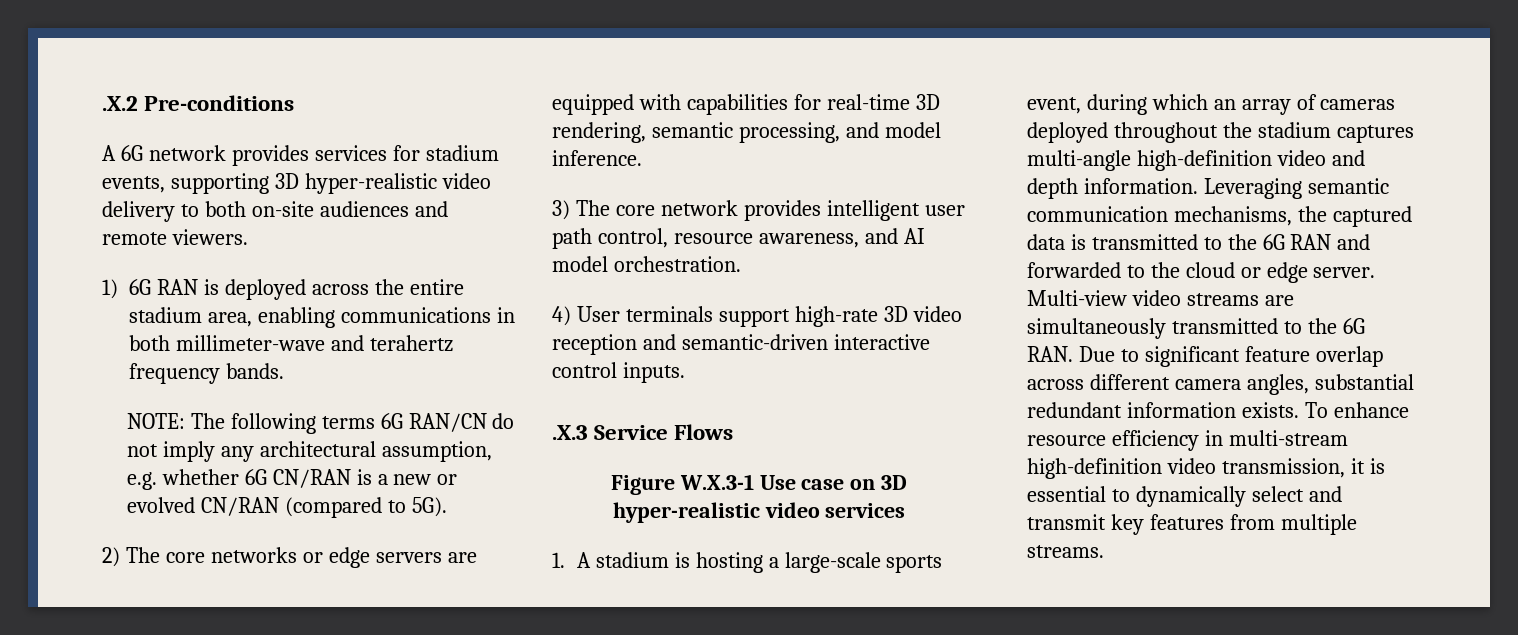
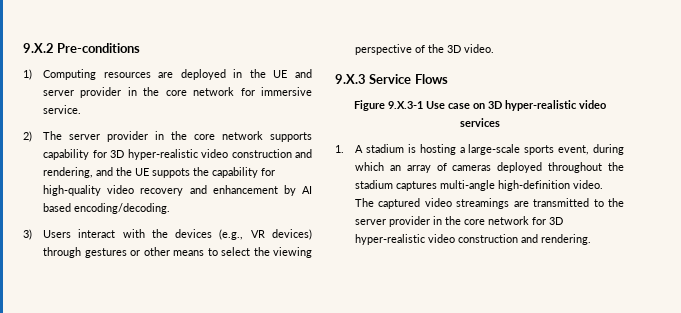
- .X.2 Pre-conditions
+ 9.X.2 Pre-conditions
- A 6G network provides services for stadium events, supporting 3D hyper-realistic video delivery to both on-site audiences and remote viewers.
- 1) 6G RAN is deployed across the entire stadium area, enabling communications in both millimeter-wave and terahertz frequency bands.
- NOTE: The following terms 6G RAN/CN do not imply any architectural assumption, e.g. whether 6G CN/RAN is a new or evolved CN/RAN (compared to 5G).
- 2) The core networks or edge servers are equipped with capabilities for real-time 3D rendering, semantic processing, and model inference.
- 3) The core network provides intelligent user path control, resource awareness, and AI model orchestration.
- 4) User terminals support high-rate 3D video reception and semantic-driven interactive control inputs.
- .X.3 Service Flows
+ 1) Computing resources are deployed in the UE and server provider in the core network for immersive service.
+ 2) The server provider in the core network supports capability for 3D hyper-realistic video construction and rendering, and the UE suppots the capability for high-quality video recovery and enhancement by AI based encoding/decoding.
+ 3) Users interact with the devices (e.g., VR devices) through gestures or other means to select the viewing perspective of the 3D video.
+ 9.X.3 Service Flows
- Figure W.X.3-1 Use case on 3D hyper-realistic video services
+ Figure 9.X.3-1 Use case on 3D hyper-realistic video services
- 1. A stadium is hosting a large-scale sports event, during which an array of cameras deployed throughout the stadium captures multi-angle high-definition video and depth information. Leveraging semantic communication mechanisms, the captured data is transmitted to the 6G RAN and forwarded to the cloud or edge server. Multi-view video streams are simultaneously transmitted to the 6G RAN. Due to significant feature overlap across different camera angles, substantial redundant information exists. To enhance resource efficiency in multi-stream high-definition video transmission, it is essential to dynamically select and transmit key features from multiple streams.
+ 1. A stadium is hosting a large-scale sports event, during which an array of cameras deployed throughout the stadium captures multi-angle high-definition video. The captured video streamings are transmitted to the server provider in the core network for 3D hyper-realistic video construction and rendering.

